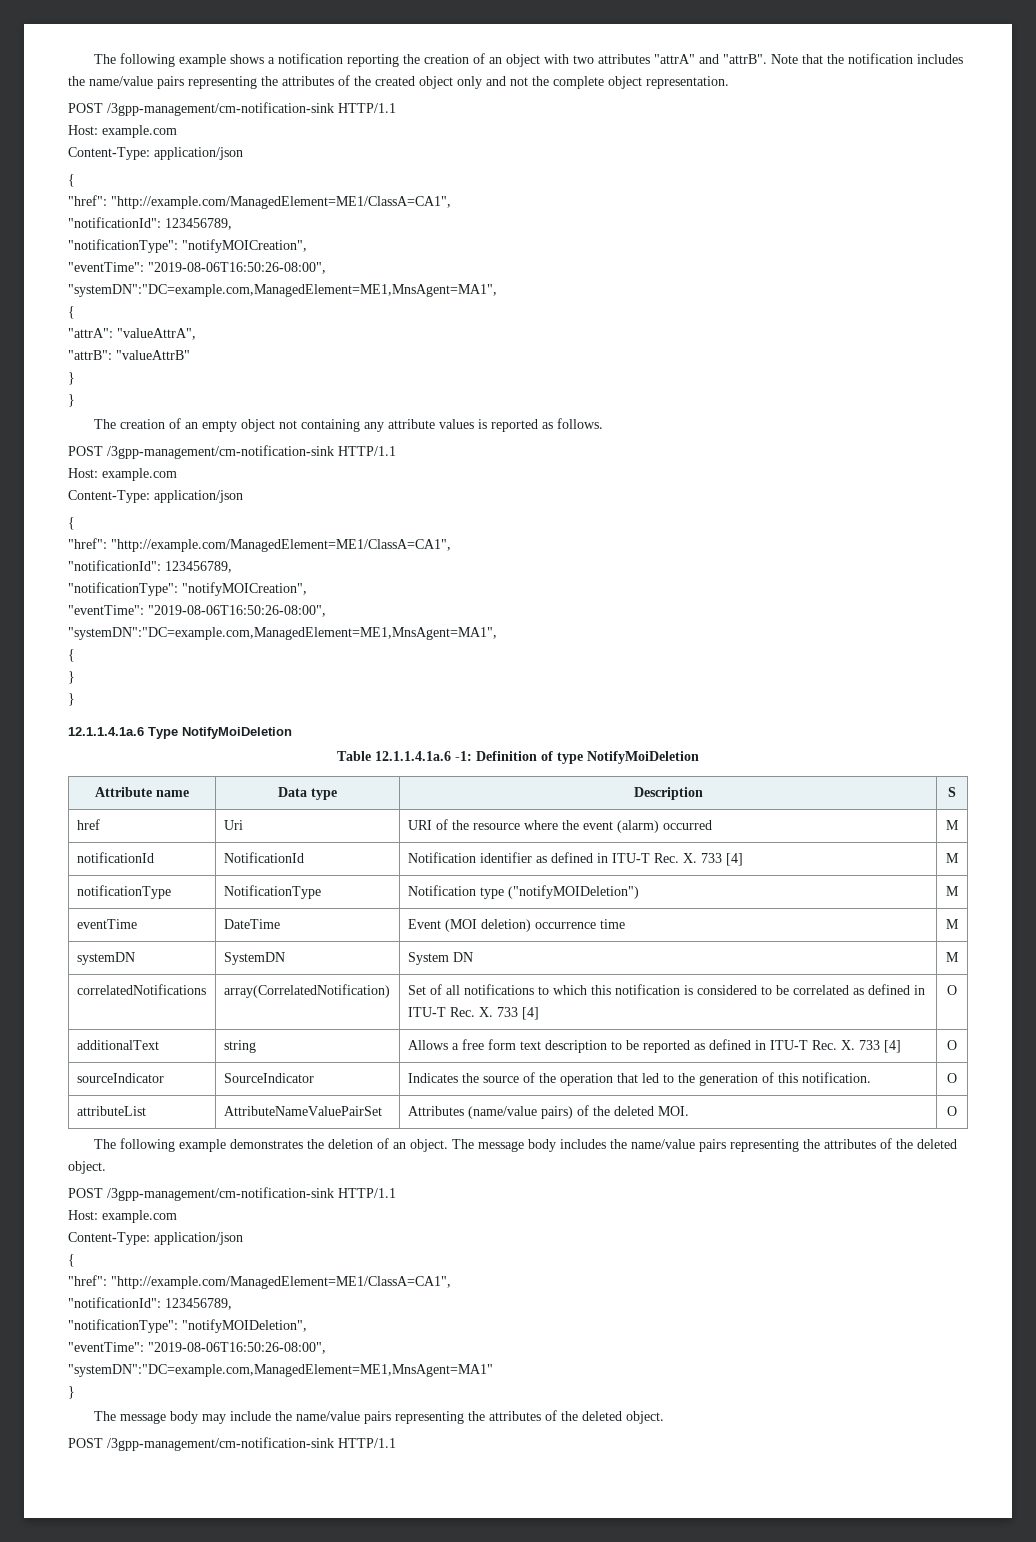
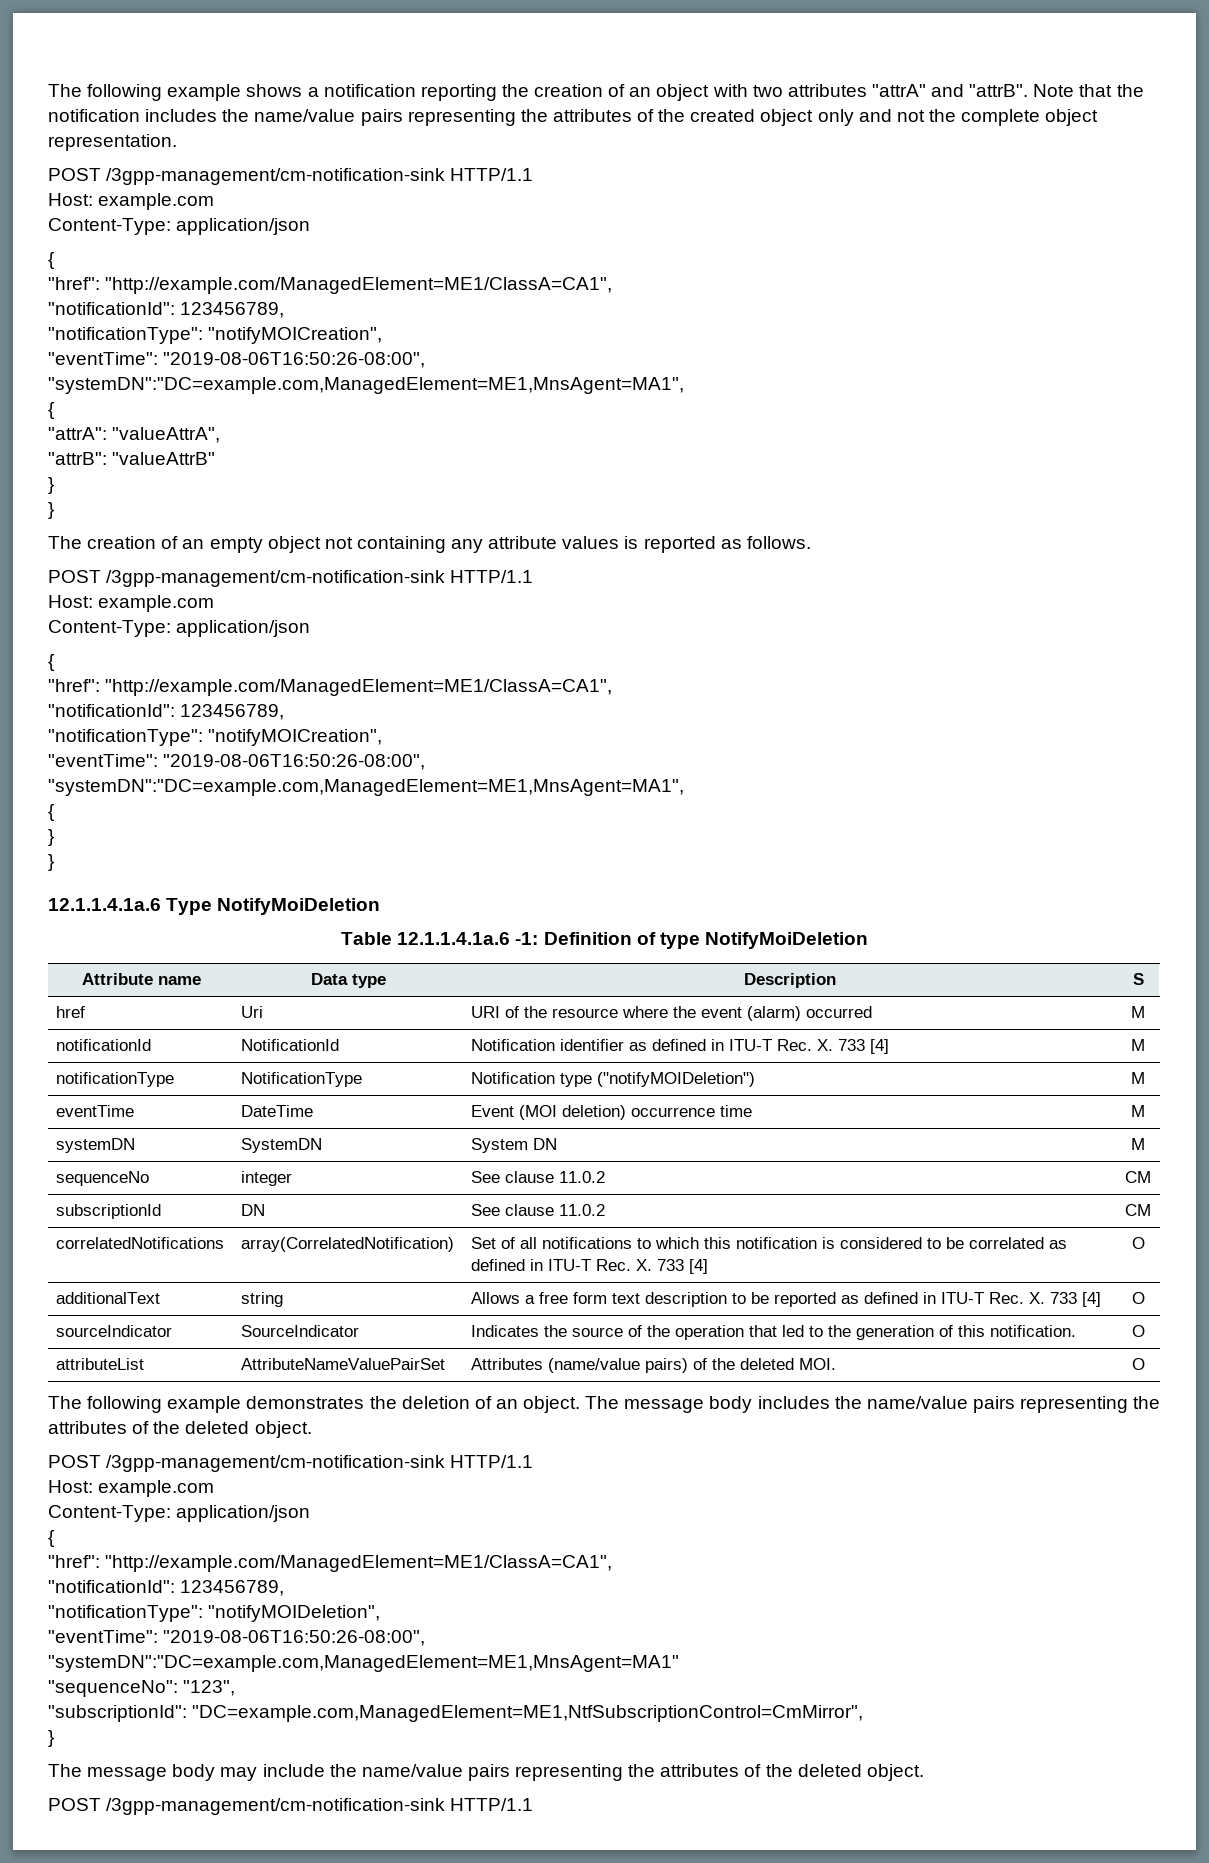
+ sequenceNo | integer | See clause 11.0.2 | CM
+ subscriptionId | DN | See clause 11.0.2 | CM
+ "sequenceNo": "123",
+ "subscriptionId": "DC=example.com,ManagedElement=ME1,NtfSubscriptionControl=CmMirror",

